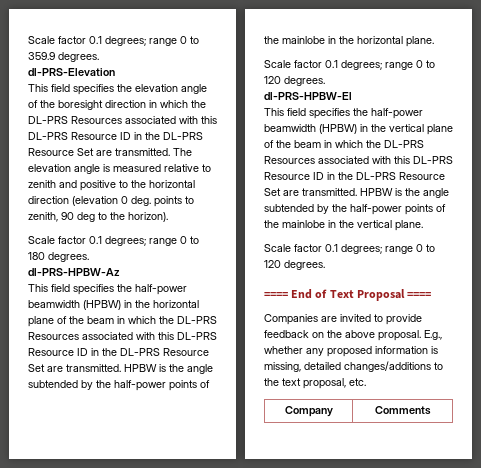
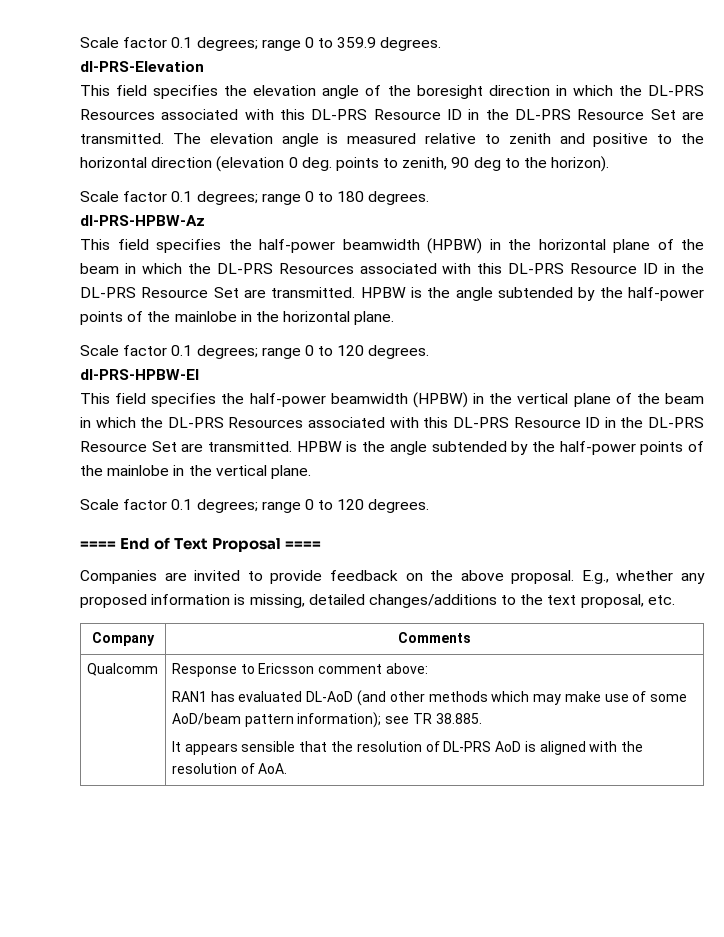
+ Qualcomm | Response to Ericsson comment above:
+ RAN1 has evaluated DL-AoD (and other methods which may make use of some AoD/beam pattern information); see TR 38.885.
+ It appears sensible that the resolution of DL-PRS AoD is aligned with the resolution of AoA.

